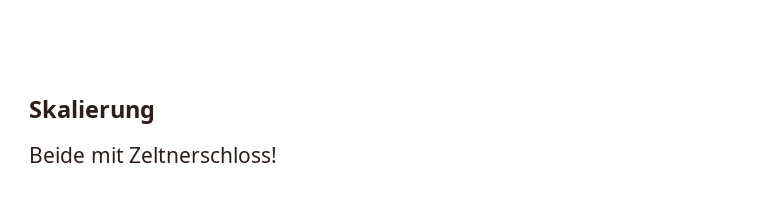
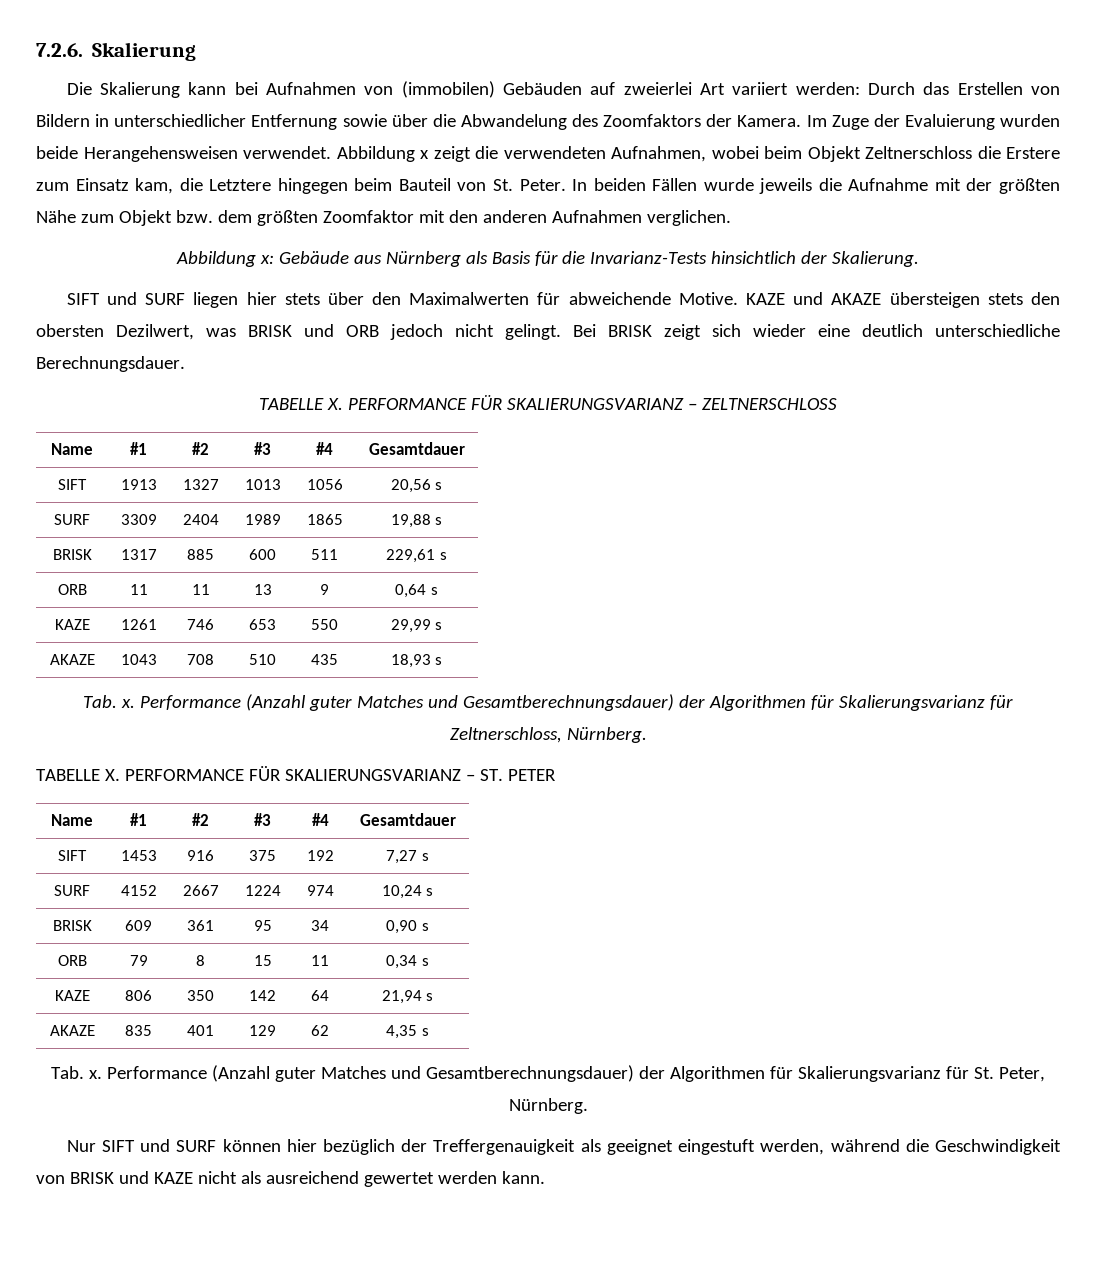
- Skalierung
+ 7.2.6. Skalierung
- Beide mit Zeltnerschloss!
+ Die Skalierung kann bei Aufnahmen von (immobilen) Gebäuden auf zweierlei Art variiert werden: Durch das Erstellen von Bildern in unterschiedlicher Entfernung sowie über die Abwandelung des Zoomfaktors der Kamera. Im Zuge der Evaluierung wurden beide Herangehensweisen verwendet. Abbildung x zeigt die verwendeten Aufnahmen, wobei beim Objekt Zeltnerschloss die Erstere zum Einsatz kam, die Letztere hingegen beim Bauteil von St. Peter. In beiden Fällen wurde jeweils die Aufnahme mit der größten Nähe zum Objekt bzw. dem größten Zoomfaktor mit den anderen Aufnahmen verglichen.
+ Abbildung x: Gebäude aus Nürnberg als Basis für die Invarianz-Tests hinsichtlich der Skalierung.
+ SIFT und SURF liegen hier stets über den Maximalwerten für abweichende Motive. KAZE und AKAZE übersteigen stets den obersten Dezilwert, was BRISK und ORB jedoch nicht gelingt. Bei BRISK zeigt sich wieder eine deutlich unterschiedliche Berechnungsdauer.
+ TABELLE X. PERFORMANCE FÜR SKALIERUNGSVARIANZ – ZELTNERSCHLOSS
+ Name | #1 | #2 | #3 | #4 | Gesamtdauer
+ SIFT | 1913 | 1327 | 1013 | 1056 | 20,56 s
+ SURF | 3309 | 2404 | 1989 | 1865 | 19,88 s
+ BRISK | 1317 | 885 | 600 | 511 | 229,61 s
+ ORB | 11 | 11 | 13 | 9 | 0,64 s
+ KAZE | 1261 | 746 | 653 | 550 | 29,99 s
+ AKAZE | 1043 | 708 | 510 | 435 | 18,93 s
+ Tab. x. Performance (Anzahl guter Matches und Gesamtberechnungsdauer) der Algorithmen für Skalierungsvarianz für Zeltnerschloss, Nürnberg.
+ TABELLE X. PERFORMANCE FÜR SKALIERUNGSVARIANZ – ST. PETER
+ Name | #1 | #2 | #3 | #4 | Gesamtdauer
+ SIFT | 1453 | 916 | 375 | 192 | 7,27 s
+ SURF | 4152 | 2667 | 1224 | 974 | 10,24 s
+ BRISK | 609 | 361 | 95 | 34 | 0,90 s
+ ORB | 79 | 8 | 15 | 11 | 0,34 s
+ KAZE | 806 | 350 | 142 | 64 | 21,94 s
+ AKAZE | 835 | 401 | 129 | 62 | 4,35 s
+ Tab. x. Performance (Anzahl guter Matches und Gesamtberechnungsdauer) der Algorithmen für Skalierungsvarianz für St. Peter, Nürnberg.
+ Nur SIFT und SURF können hier bezüglich der Treffergenauigkeit als geeignet eingestuft werden, während die Geschwindigkeit von BRISK und KAZE nicht als ausreichend gewertet werden kann.

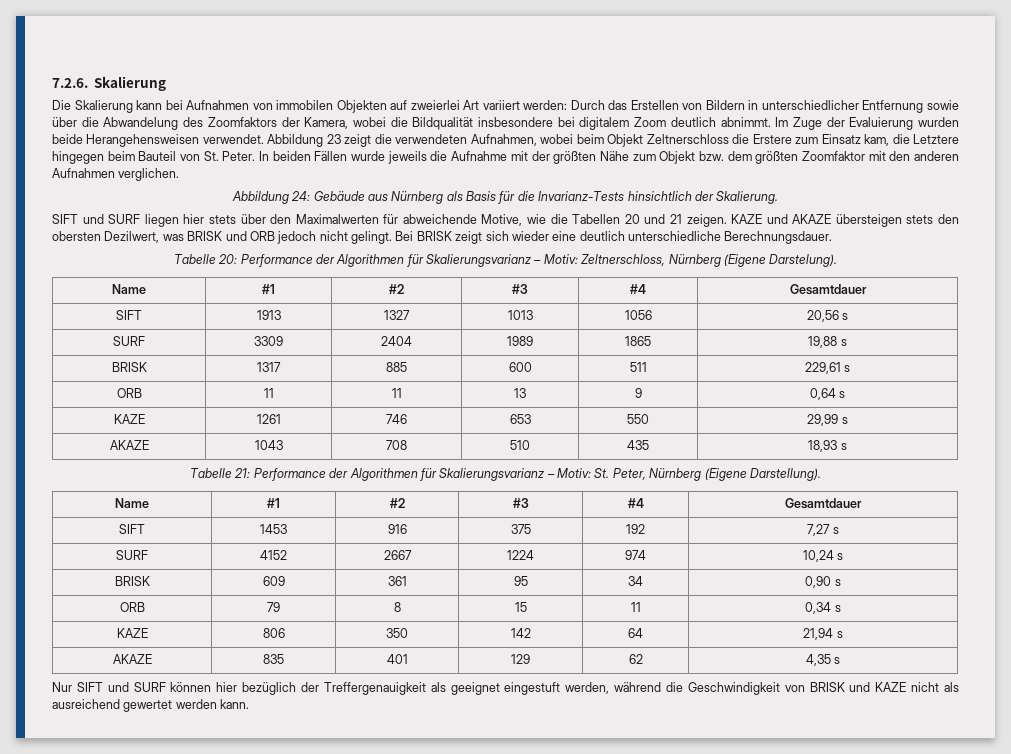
- Die Skalierung kann bei Aufnahmen von (immobilen) Gebäuden auf zweierlei Art variiert werden: Durch das Erstellen von Bildern in unterschiedlicher Entfernung sowie über die Abwandelung des Zoomfaktors der Kamera.
+ Die Skalierung kann bei Aufnahmen von immobilen Objekten auf zweierlei Art variiert werden: Durch das Erstellen von Bildern in unterschiedlicher Entfernung sowie über die Abwandelung des Zoomfaktors der Kamera, wobei die Bildqualität insbesondere bei digitalem Zoom deutlich abnimmt.
- Abbildung x zeigt die verwendeten Aufnahmen, wobei beim Objekt Zeltnerschloss die Erstere zum Einsatz kam, die Letztere hingegen beim Bauteil von St. Peter.
+ Abbildung 23 zeigt die verwendeten Aufnahmen, wobei beim Objekt Zeltnerschloss die Erstere zum Einsatz kam, die Letztere hingegen beim Bauteil von St. Peter.
- Abbildung x: Gebäude aus Nürnberg als Basis für die Invarianz-Tests hinsichtlich der Skalierung.
+ Abbildung 24: Gebäude aus Nürnberg als Basis für die Invarianz-Tests hinsichtlich der Skalierung.
- SIFT und SURF liegen hier stets über den Maximalwerten für abweichende Motive.
+ SIFT und SURF liegen hier stets über den Maximalwerten für abweichende Motive, wie die Tabellen 20 und 21 zeigen.
- TABELLE X. PERFORMANCE FÜR SKALIERUNGSVARIANZ – ZELTNERSCHLOSS
+ Tabelle 20: Performance der Algorithmen für Skalierungsvarianz – Motiv: Zeltnerschloss, Nürnberg (Eigene Darstelung).
- Tab. x. Performance (Anzahl guter Matches und Gesamtberechnungsdauer) der Algorithmen für Skalierungsvarianz für Zeltnerschloss, Nürnberg.
- TABELLE X. PERFORMANCE FÜR SKALIERUNGSVARIANZ – ST. PETER
+ Tabelle 21: Performance der Algorithmen für Skalierungsvarianz – Motiv: St. Peter, Nürnberg (Eigene Darstellung).
- Tab. x. Performance (Anzahl guter Matches und Gesamtberechnungsdauer) der Algorithmen für Skalierungsvarianz für St. Peter, Nürnberg.

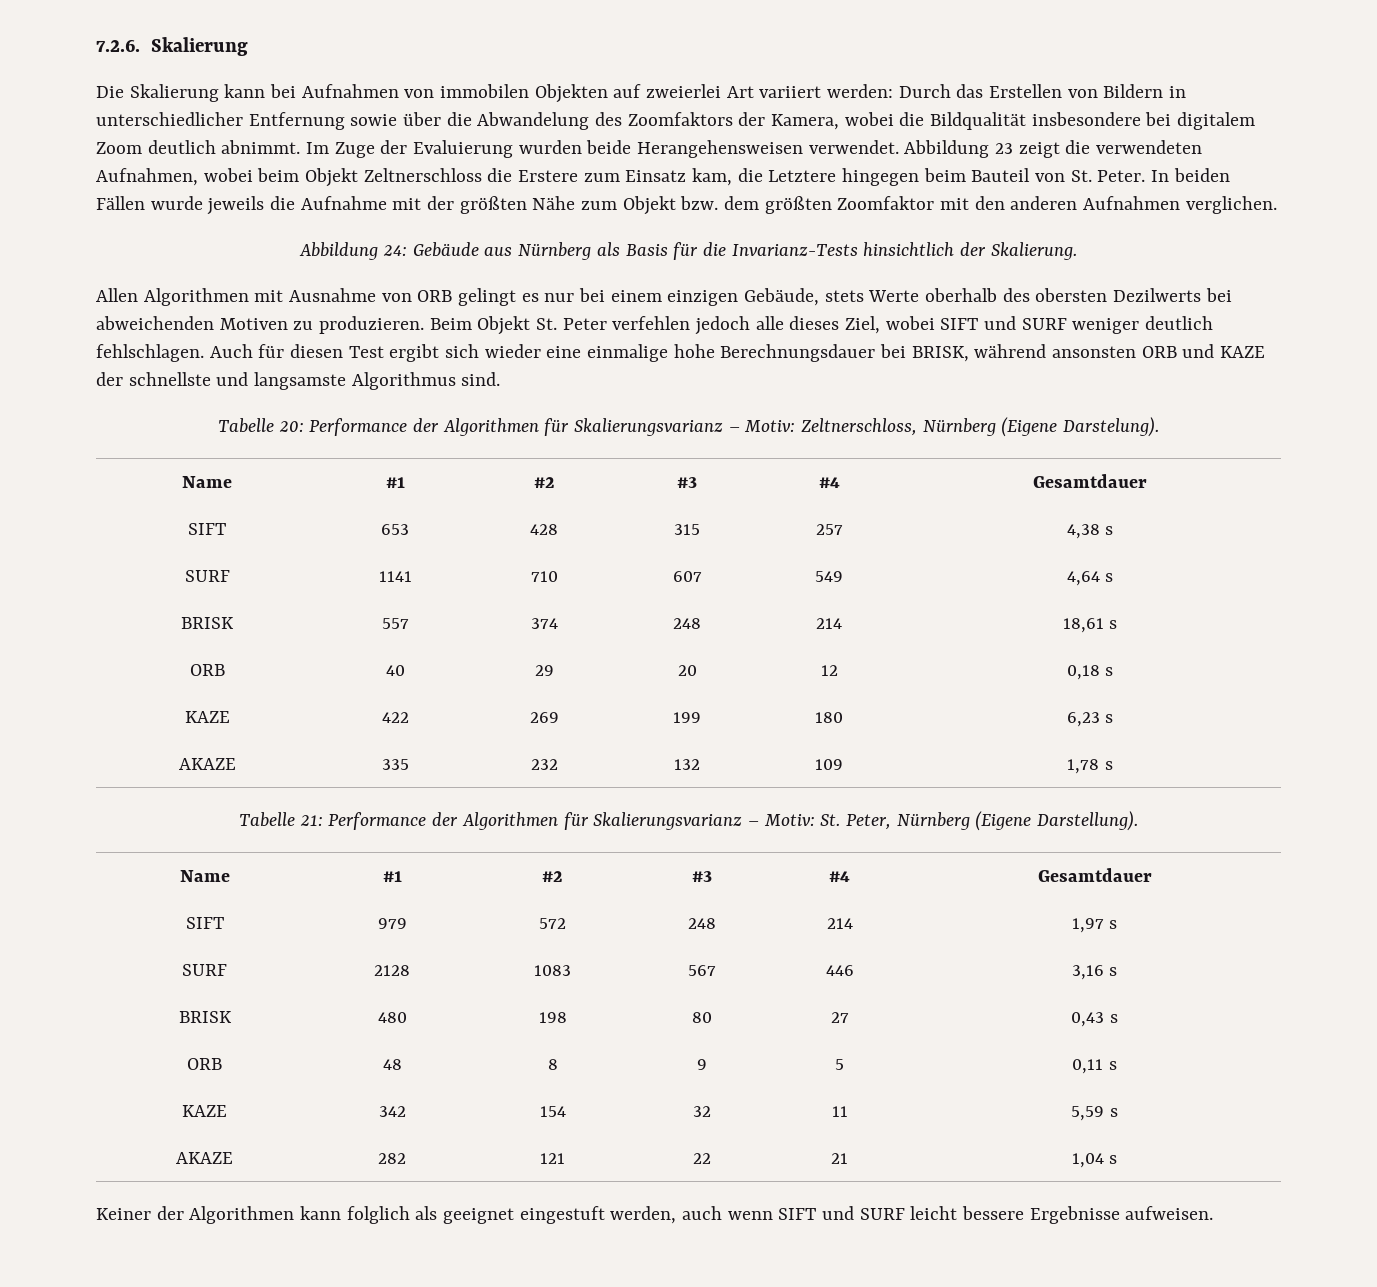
- SIFT und SURF liegen hier stets über den Maximalwerten für abweichende Motive, wie die Tabellen 20 und 21 zeigen. KAZE und AKAZE übersteigen stets den obersten Dezilwert, was BRISK und ORB jedoch nicht gelingt. Bei BRISK zeigt sich wieder eine deutlich unterschiedliche Berechnungsdauer.
+ Allen Algorithmen mit Ausnahme von ORB gelingt es nur bei einem einzigen Gebäude, stets Werte oberhalb des obersten Dezilwerts bei abweichenden Motiven zu produzieren. Beim Objekt St. Peter verfehlen jedoch alle dieses Ziel, wobei SIFT und SURF weniger deutlich fehlschlagen. Auch für diesen Test ergibt sich wieder eine einmalige hohe Berechnungsdauer bei BRISK, während ansonsten ORB und KAZE der schnellste und langsamste Algorithmus sind.
- SIFT | 1913 | 1327 | 1013 | 1056 | 20,56 s
- SURF | 3309 | 2404 | 1989 | 1865 | 19,88 s
- BRISK | 1317 | 885 | 600 | 511 | 229,61 s
- ORB | 11 | 11 | 13 | 9 | 0,64 s
- KAZE | 1261 | 746 | 653 | 550 | 29,99 s
- AKAZE | 1043 | 708 | 510 | 435 | 18,93 s
+ SIFT | 653 | 428 | 315 | 257 | 4,38 s
+ SURF | 1141 | 710 | 607 | 549 | 4,64 s
+ BRISK | 557 | 374 | 248 | 214 | 18,61 s
+ ORB | 40 | 29 | 20 | 12 | 0,18 s
+ KAZE | 422 | 269 | 199 | 180 | 6,23 s
+ AKAZE | 335 | 232 | 132 | 109 | 1,78 s
- SIFT | 1453 | 916 | 375 | 192 | 7,27 s
- SURF | 4152 | 2667 | 1224 | 974 | 10,24 s
- BRISK | 609 | 361 | 95 | 34 | 0,90 s
- ORB | 79 | 8 | 15 | 11 | 0,34 s
- KAZE | 806 | 350 | 142 | 64 | 21,94 s
- AKAZE | 835 | 401 | 129 | 62 | 4,35 s
- Nur SIFT und SURF können hier bezüglich der Treffergenauigkeit als geeignet eingestuft werden, während die Geschwindigkeit von BRISK und KAZE nicht als ausreichend gewertet werden kann.
+ SIFT | 979 | 572 | 248 | 214 | 1,97 s
+ SURF | 2128 | 1083 | 567 | 446 | 3,16 s
+ BRISK | 480 | 198 | 80 | 27 | 0,43 s
+ ORB | 48 | 8 | 9 | 5 | 0,11 s
+ KAZE | 342 | 154 | 32 | 11 | 5,59 s
+ AKAZE | 282 | 121 | 22 | 21 | 1,04 s
+ Keiner der Algorithmen kann folglich als geeignet eingestuft werden, auch wenn SIFT und SURF leicht bessere Ergebnisse aufweisen.

